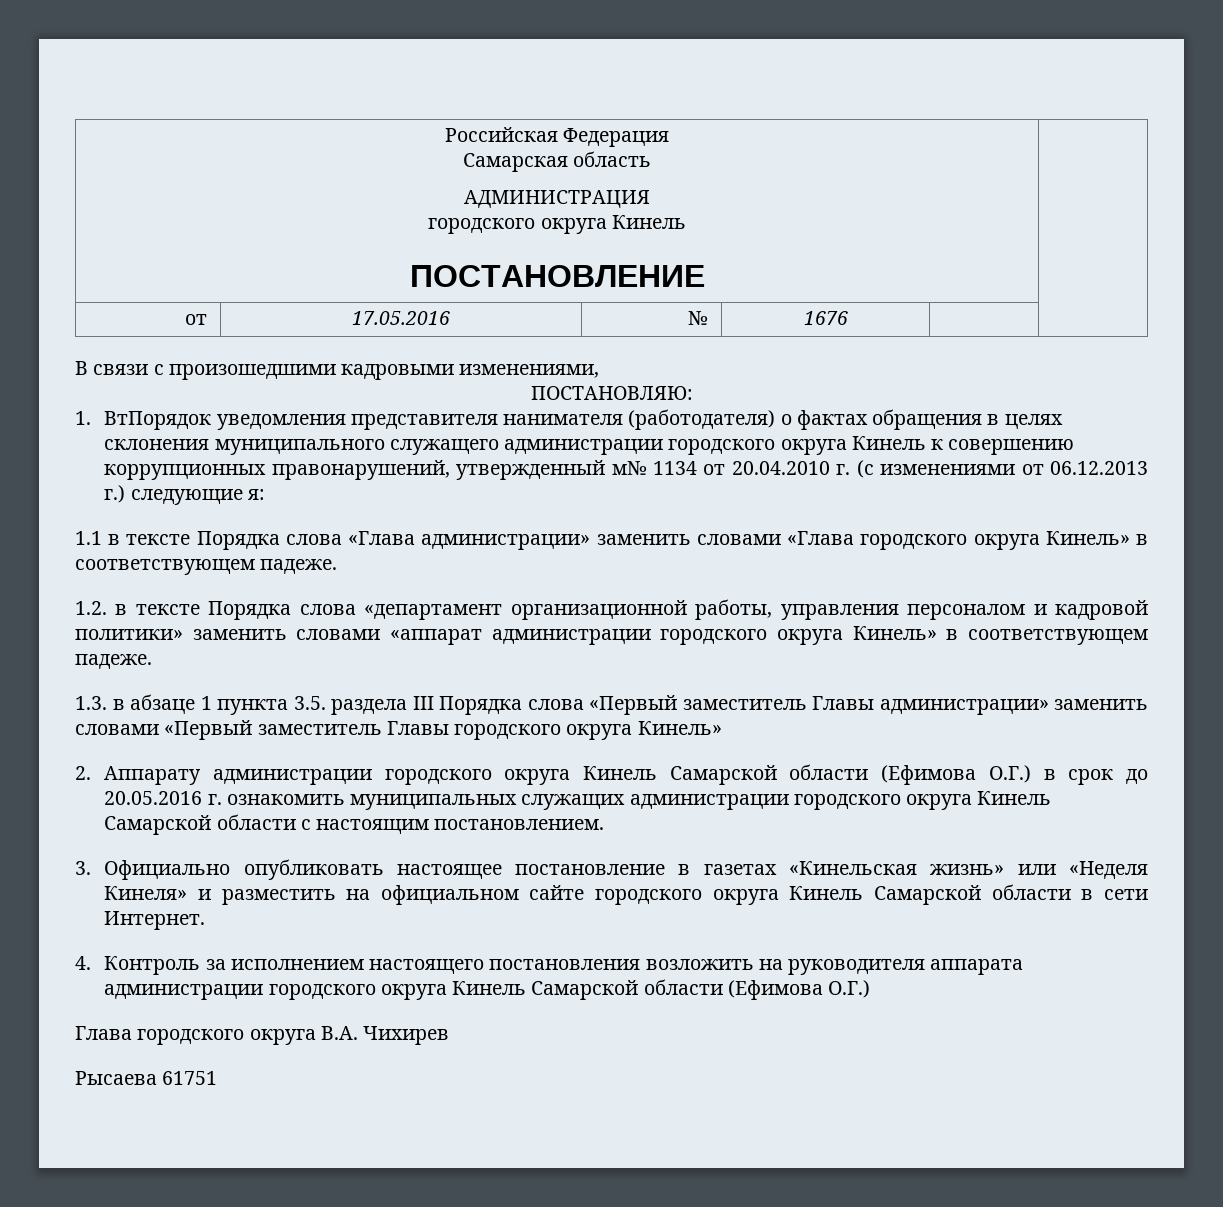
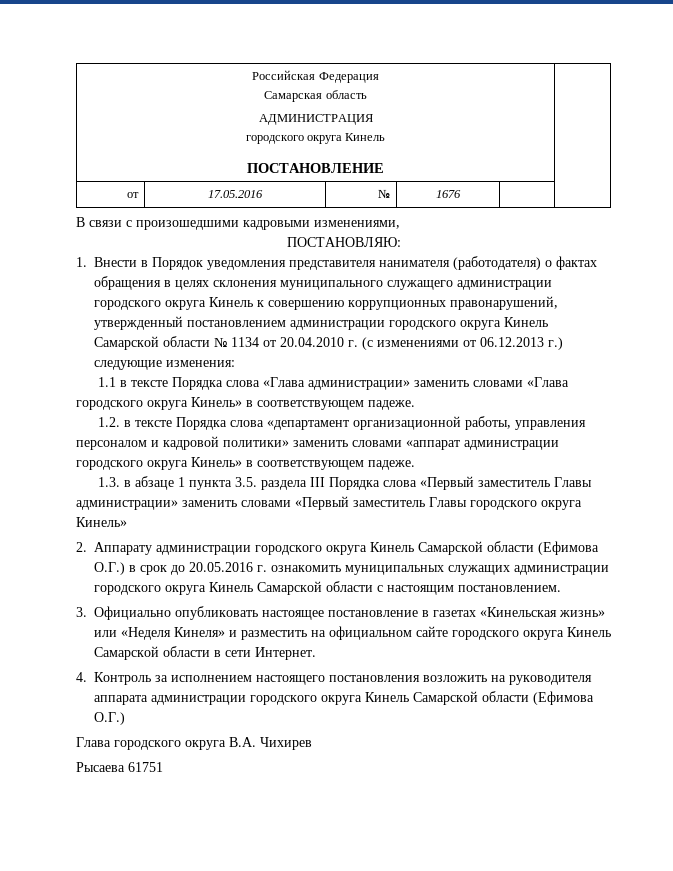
- 1. ВтПорядок уведомления представителя нанимателя (работодателя) о фактах обращения в целях склонения муниципального служащего администрации городского округа Кинель к совершению коррупционных правонарушений, утвержденный м№ 1134 от 20.04.2010 г. (с изменениями от 06.12.2013 г.) следующие я:
+ 1. Внести в Порядок уведомления представителя нанимателя (работодателя) о фактах обращения в целях склонения муниципального служащего администрации городского округа Кинель к совершению коррупционных правонарушений, утвержденный постановлением администрации городского округа Кинель Самарской области № 1134 от 20.04.2010 г. (с изменениями от 06.12.2013 г.) следующие изменения:

